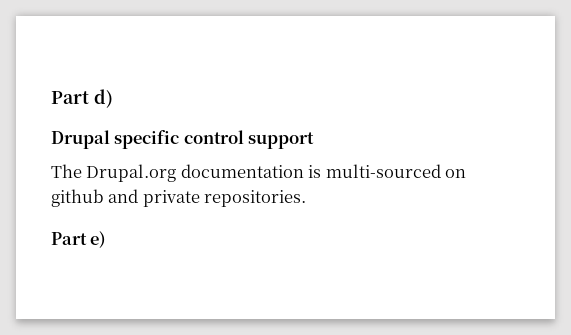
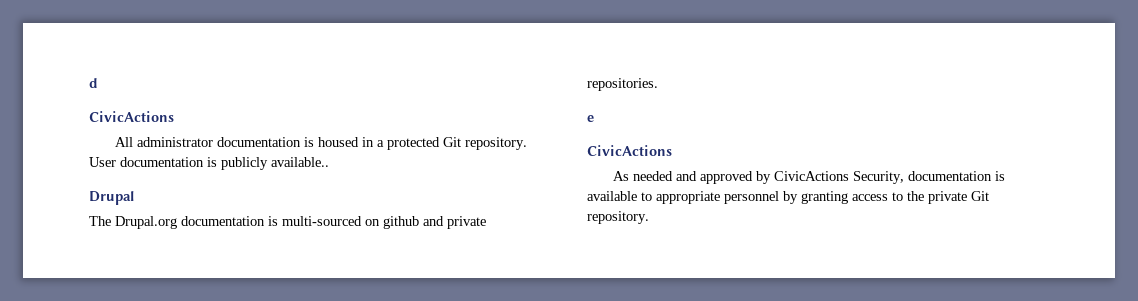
- Part d)
- Drupal specific control support
+ d
+ CivicActions
+ All administrator documentation is housed in a protected Git repository. User documentation is publicly available..
+ Drupal
- Part e)
+ e
+ CivicActions
+ As needed and approved by CivicActions Security, documentation is available to appropriate personnel by granting access to the private Git repository.

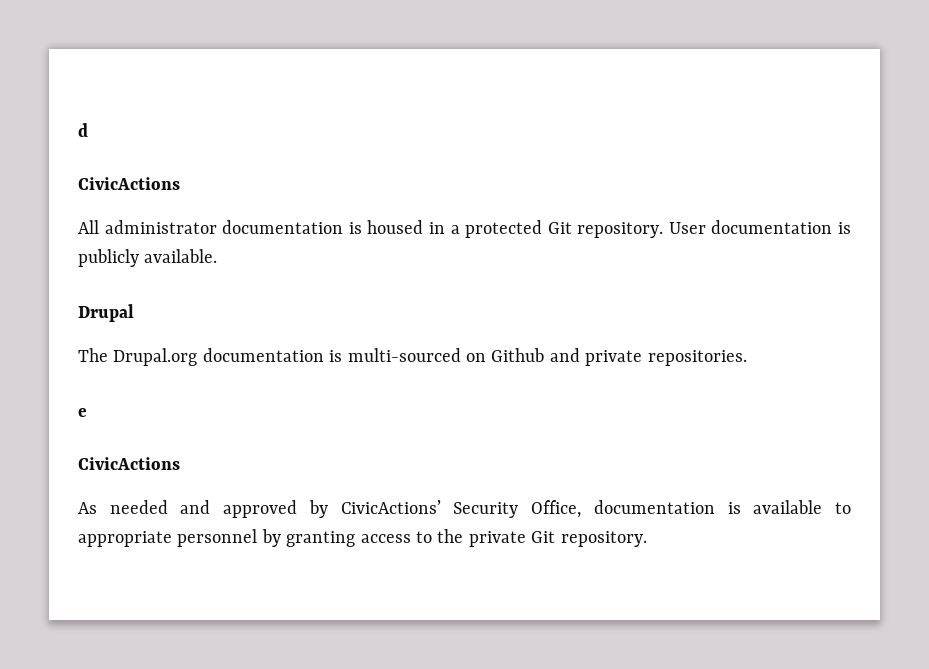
- User documentation is publicly available..
+ User documentation is publicly available.
- The Drupal.org documentation is multi-sourced on github and private repositories.
+ The Drupal.org documentation is multi-sourced on Github and private repositories.
- As needed and approved by CivicActions Security, documentation is available to appropriate personnel by granting access to the private Git repository.
+ As needed and approved by CivicActions’ Security Office, documentation is available to appropriate personnel by granting access to the private Git repository.

